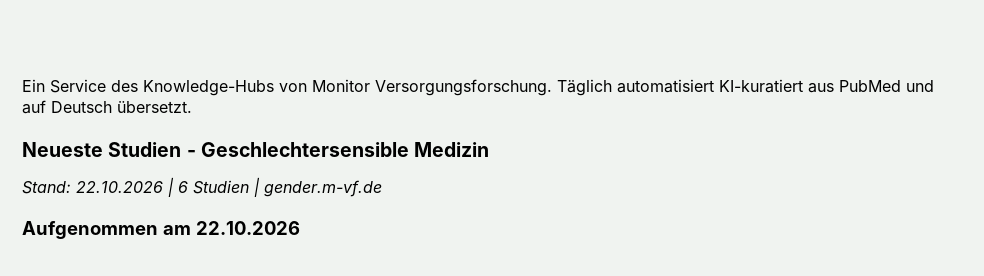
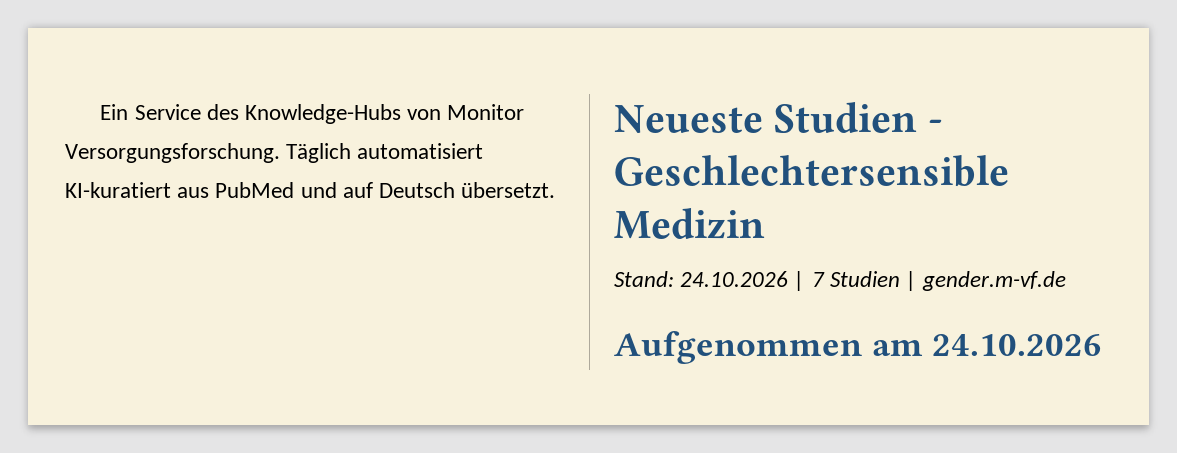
- Stand: 22.10.2026 | 6 Studien | gender.m-vf.de
+ Stand: 24.10.2026 | 7 Studien | gender.m-vf.de
- Aufgenommen am 22.10.2026
+ Aufgenommen am 24.10.2026

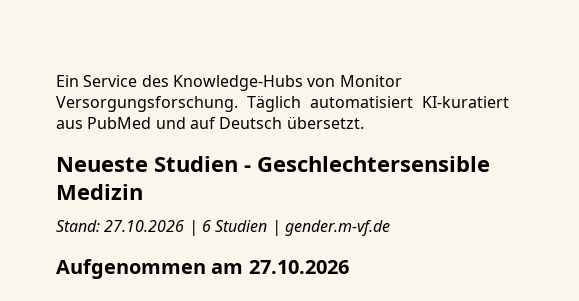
- Stand: 24.10.2026 | 7 Studien | gender.m-vf.de
+ Stand: 27.10.2026 | 6 Studien | gender.m-vf.de
- Aufgenommen am 24.10.2026
+ Aufgenommen am 27.10.2026

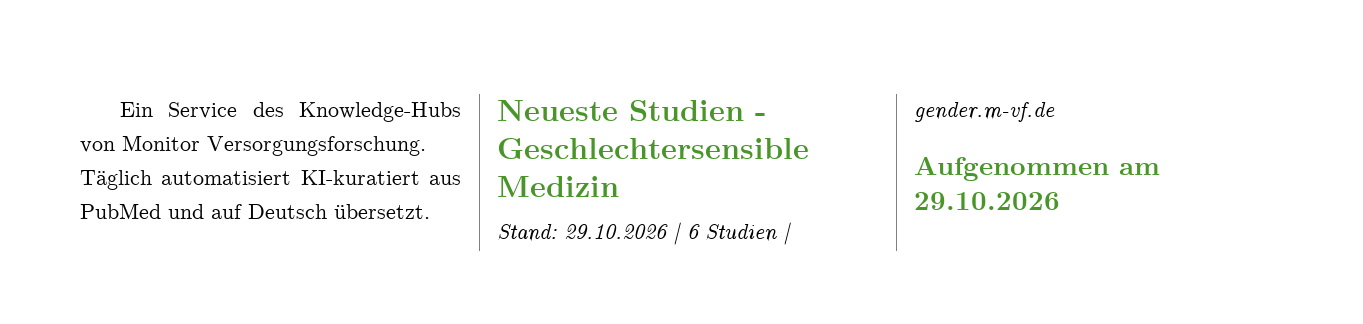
- Stand: 27.10.2026 | 6 Studien | gender.m-vf.de
+ Stand: 29.10.2026 | 6 Studien | gender.m-vf.de
- Aufgenommen am 27.10.2026
+ Aufgenommen am 29.10.2026

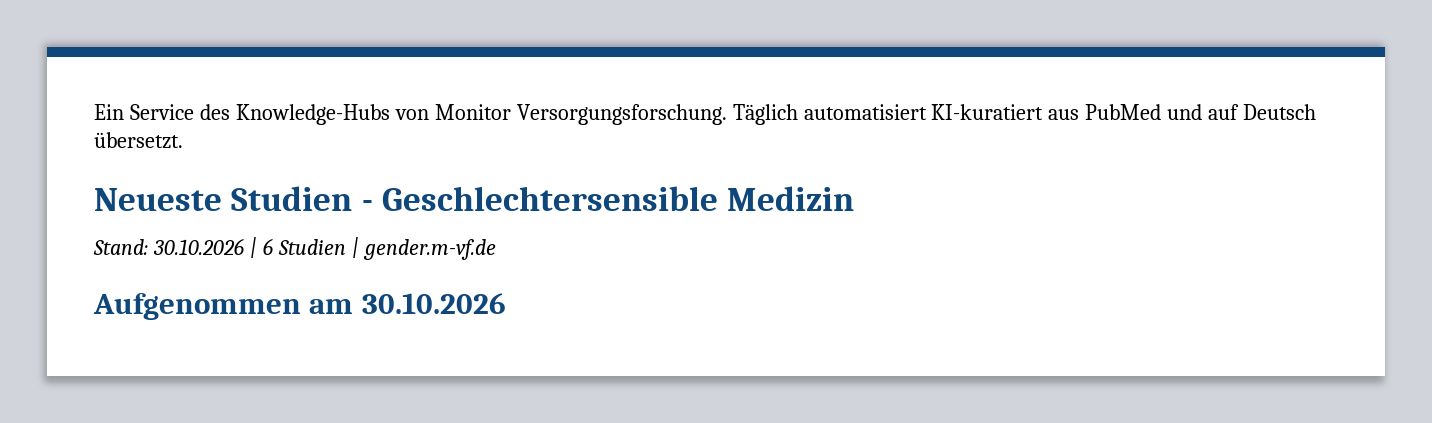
- Stand: 29.10.2026 | 6 Studien | gender.m-vf.de
+ Stand: 30.10.2026 | 6 Studien | gender.m-vf.de
- Aufgenommen am 29.10.2026
+ Aufgenommen am 30.10.2026

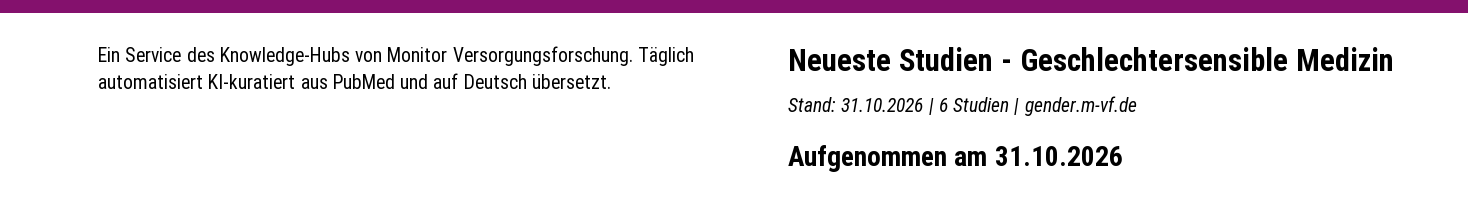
- Stand: 30.10.2026 | 6 Studien | gender.m-vf.de
+ Stand: 31.10.2026 | 6 Studien | gender.m-vf.de
- Aufgenommen am 30.10.2026
+ Aufgenommen am 31.10.2026

